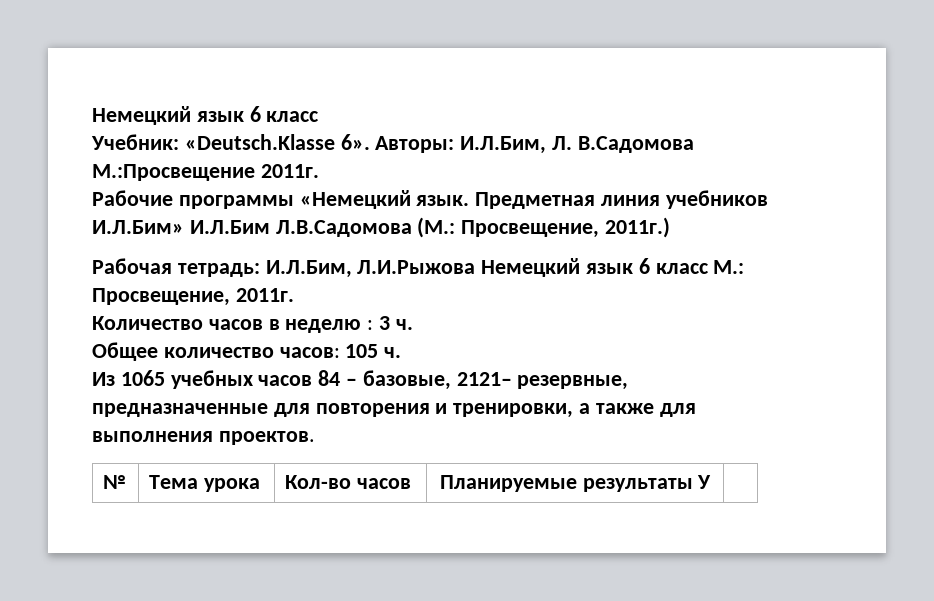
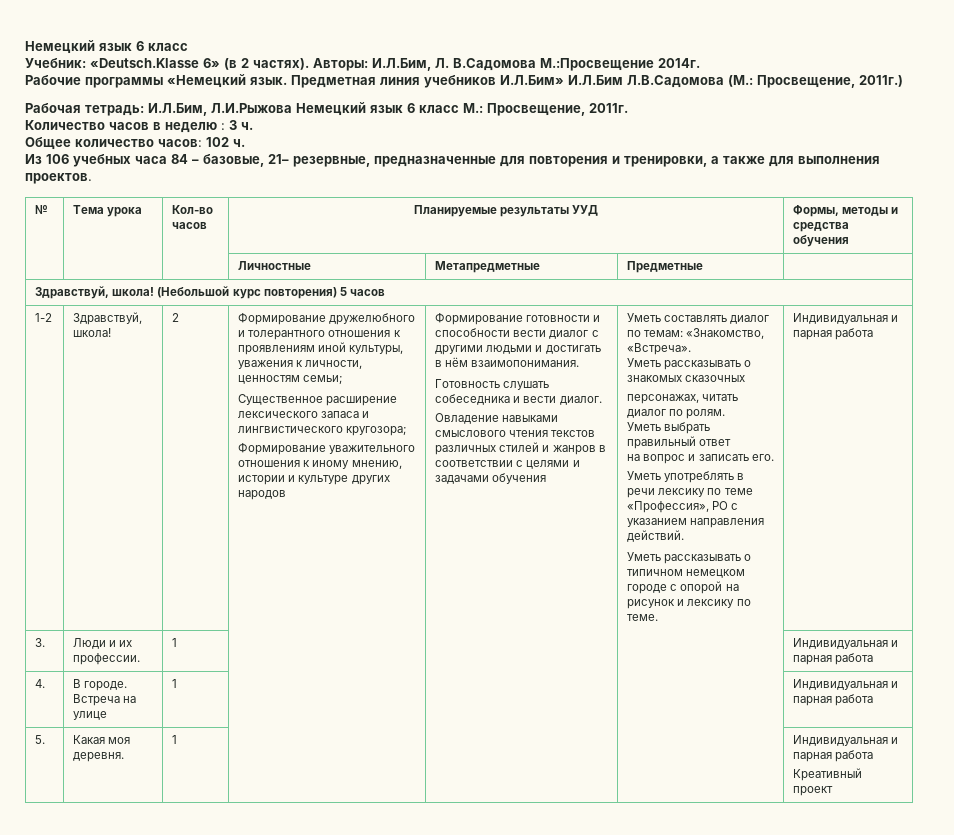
- Учебник: «Deutsch.Klasse 6».
+ Учебник: «Deutsch.Klasse 6» (в 2 частях).
- Авторы: И.Л.Бим, Л. В.Садомова М.:Просвещение 2011г.
+ Авторы: И.Л.Бим, Л. В.Садомова М.:Просвещение 2014г.
- Общее количество часов: 105 ч.
+ Общее количество часов: 102 ч.
- Из 1065 учебных часов 84 – базовые, 2121– резервные, предназначенные для повторения и тренировки, а также для выполнения проектов.
+ Из 106 учебных часа 84 – базовые, 21– резервные, предназначенные для повторения и тренировки, а также для выполнения проектов.
- № | Тема урока | Кол-во часов | Планируемые результаты У |
+ № | Тема урока | Кол-во часов | Планируемые результаты УУД | Формы, методы и средства обучения
+ | | | Личностные | Метапредметные | Предметные |
+ Здравствуй, школа! (Небольшой курс повторения) 5 часов
+ 1-2 | Здравствуй, школа! | 2 | Формирование дружелюбного и толерантного отношения к проявлениям иной культуры, уважения к личности, ценностям семьи;
+ Существенное расширение лексического запаса и лингвистического кругозора;
+ Формирование уважительного отношения к иному мнению, истории и культуре других народов | Формирование готовности и способности вести диалог с другими людьми и достигать в нём взаимопонимания.
+ Готовность слушать собеседника и вести диалог.
+ Овладение навыками смыслового чтения текстов различных стилей и жанров в соответствии с целями и задачами обучения | Уметь составлять диалог по темам: «Знакомство, «Встреча».
+ Уметь рассказывать о знакомых сказочных
+ персонажах, читать диалог по ролям.
+ Уметь выбрать правильный ответ
+ на вопрос и записать его.
+ Уметь употреблять в речи лексику по теме «Профессия», РО с указанием направления действий.
+ Уметь рассказывать о типичном немецком городе с опорой на рисунок и лексику по теме. | Индивидуальная и парная работа
+ 3. | Люди и их профессии. | 1 | | | | Индивидуальная и парная работа
+ 4. | В городе. Встреча на улице | 1 | | | | Индивидуальная и парная работа
+ 5. | Какая моя деревня. | 1 | | | | Индивидуальная и парная работа
+ Креативный проект

